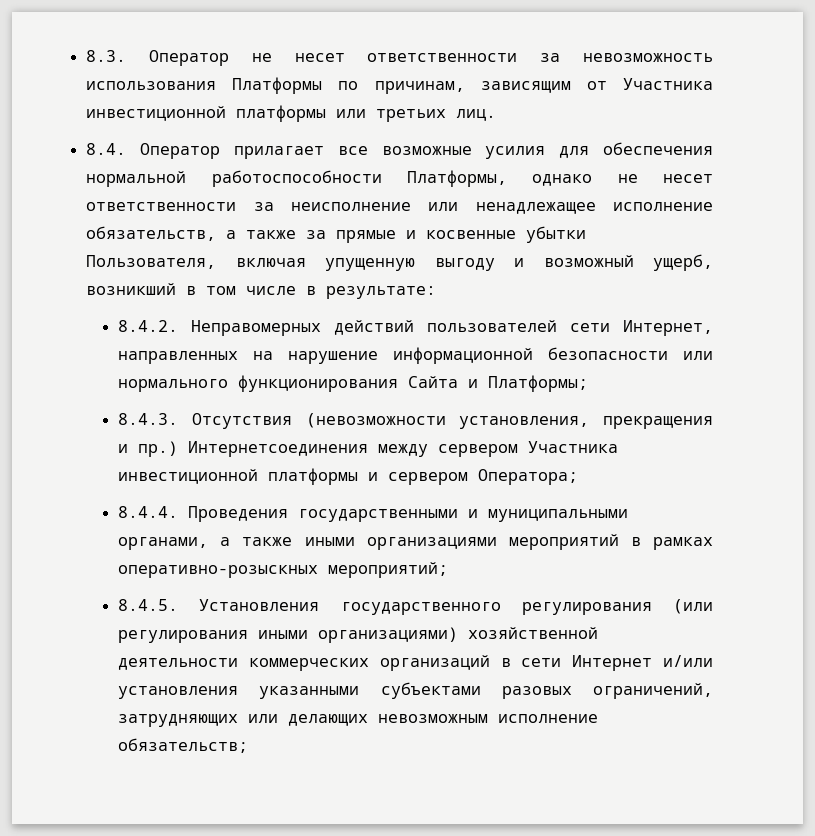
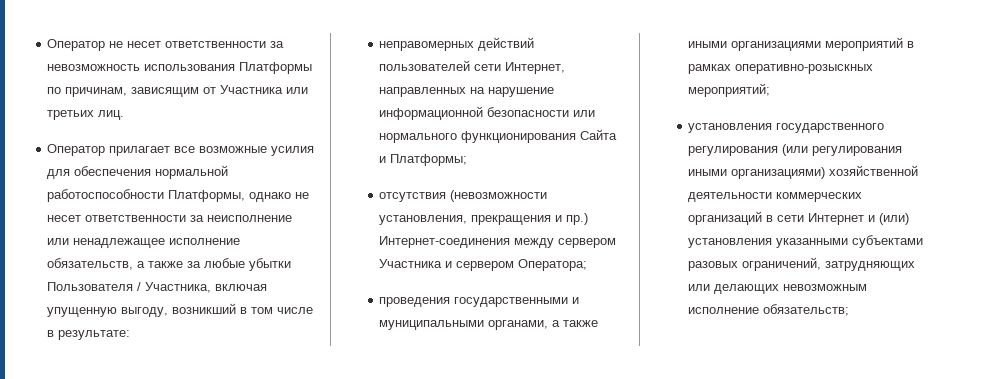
- 8.3. Оператор не несет ответственности за невозможность использования Платформы по причинам, зависящим от Участника инвестиционной платформы или третьих лиц.
+ Оператор не несет ответственности за невозможность использования Платформы по причинам, зависящим от Участника или третьих лиц.
- 8.4. Оператор прилагает все возможные усилия для обеспечения нормальной работоспособности Платформы, однако не несет ответственности за неисполнение или ненадлежащее исполнение обязательств, а также за прямые и косвенные убытки Пользователя, включая упущенную выгоду и возможный ущерб, возникший в том числе в результате:
+ Оператор прилагает все возможные усилия для обеспечения нормальной работоспособности Платформы, однако не несет ответственности за неисполнение или ненадлежащее исполнение обязательств, а также за любые убытки Пользователя / Участника, включая упущенную выгоду, возникший в том числе в результате:
- 8.4.2. Неправомерных действий пользователей сети Интернет, направленных на нарушение информационной безопасности или нормального функционирования Сайта и Платформы;
+ неправомерных действий пользователей сети Интернет, направленных на нарушение информационной безопасности или нормального функционирования Сайта и Платформы;
- 8.4.3. Отсутствия (невозможности установления, прекращения и пр.)
+ отсутствия (невозможности установления, прекращения и пр.)
- Интернетсоединения между сервером Участника инвестиционной платформы и сервером Оператора;
+ Интернет-соединения между сервером Участника и сервером Оператора;
- 8.4.4. Проведения государственными и муниципальными органами, а также иными организациями мероприятий в рамках оперативно-розыскных мероприятий;
+ проведения государственными и муниципальными органами, а также иными организациями мероприятий в рамках оперативно-розыскных мероприятий;
- 8.4.5. Установления государственного регулирования (или регулирования иными организациями) хозяйственной деятельности коммерческих организаций в сети Интернет и/или установления указанными субъектами разовых ограничений, затрудняющих или делающих невозможным исполнение обязательств;
+ установления государственного регулирования (или регулирования иными организациями) хозяйственной деятельности коммерческих организаций в сети Интернет и (или) установления указанными субъектами разовых ограничений, затрудняющих или делающих невозможным исполнение обязательств;

